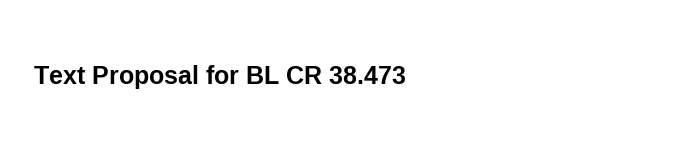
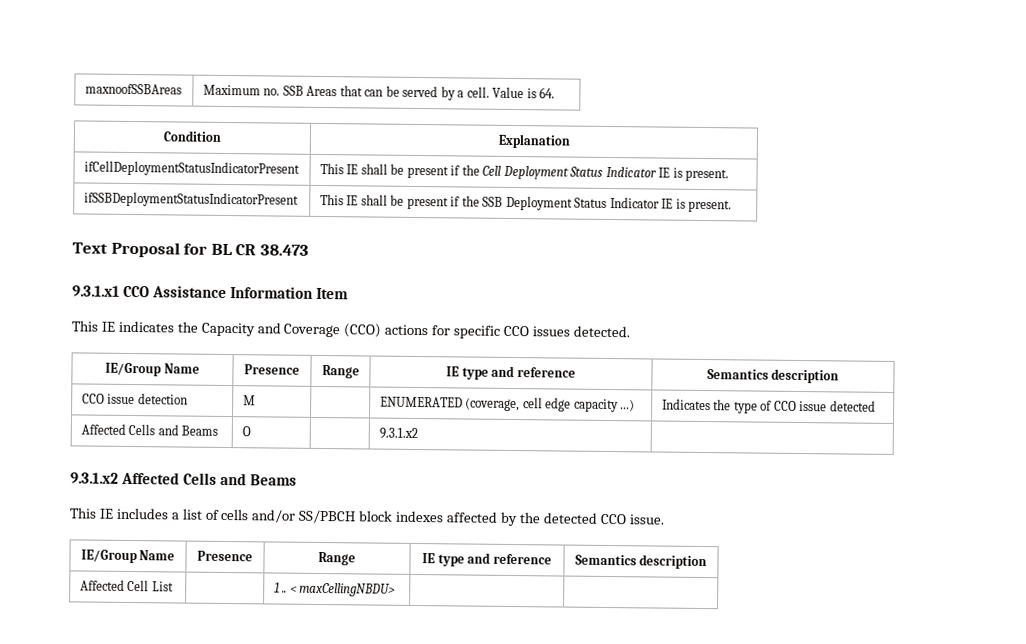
+ maxnoofSSBAreas | Maximum no. SSB Areas that can be served by a cell. Value is 64.
+ Condition | Explanation
+ ifCellDeploymentStatusIndicatorPresent | This IE shall be present if the Cell Deployment Status Indicator IE is present.
+ ifSSBDeploymentStatusIndicatorPresent | This IE shall be present if the SSB Deployment Status Indicator IE is present.
+ 9.3.1.x1 CCO Assistance Information Item
+ This IE indicates the Capacity and Coverage (CCO) actions for specific CCO issues detected.
+ IE/Group Name | Presence | Range | IE type and reference | Semantics description
+ CCO issue detection | M | | ENUMERATED (coverage, cell edge capacity ...) | Indicates the type of CCO issue detected
+ Affected Cells and Beams | O | | 9.3.1.x2 |
+ 9.3.1.x2 Affected Cells and Beams
+ This IE includes a list of cells and/or SS/PBCH block indexes affected by the detected CCO issue.
+ IE/Group Name | Presence | Range | IE type and reference | Semantics description
+ Affected Cell List | | 1 .. < maxCellingNBDU> | |

